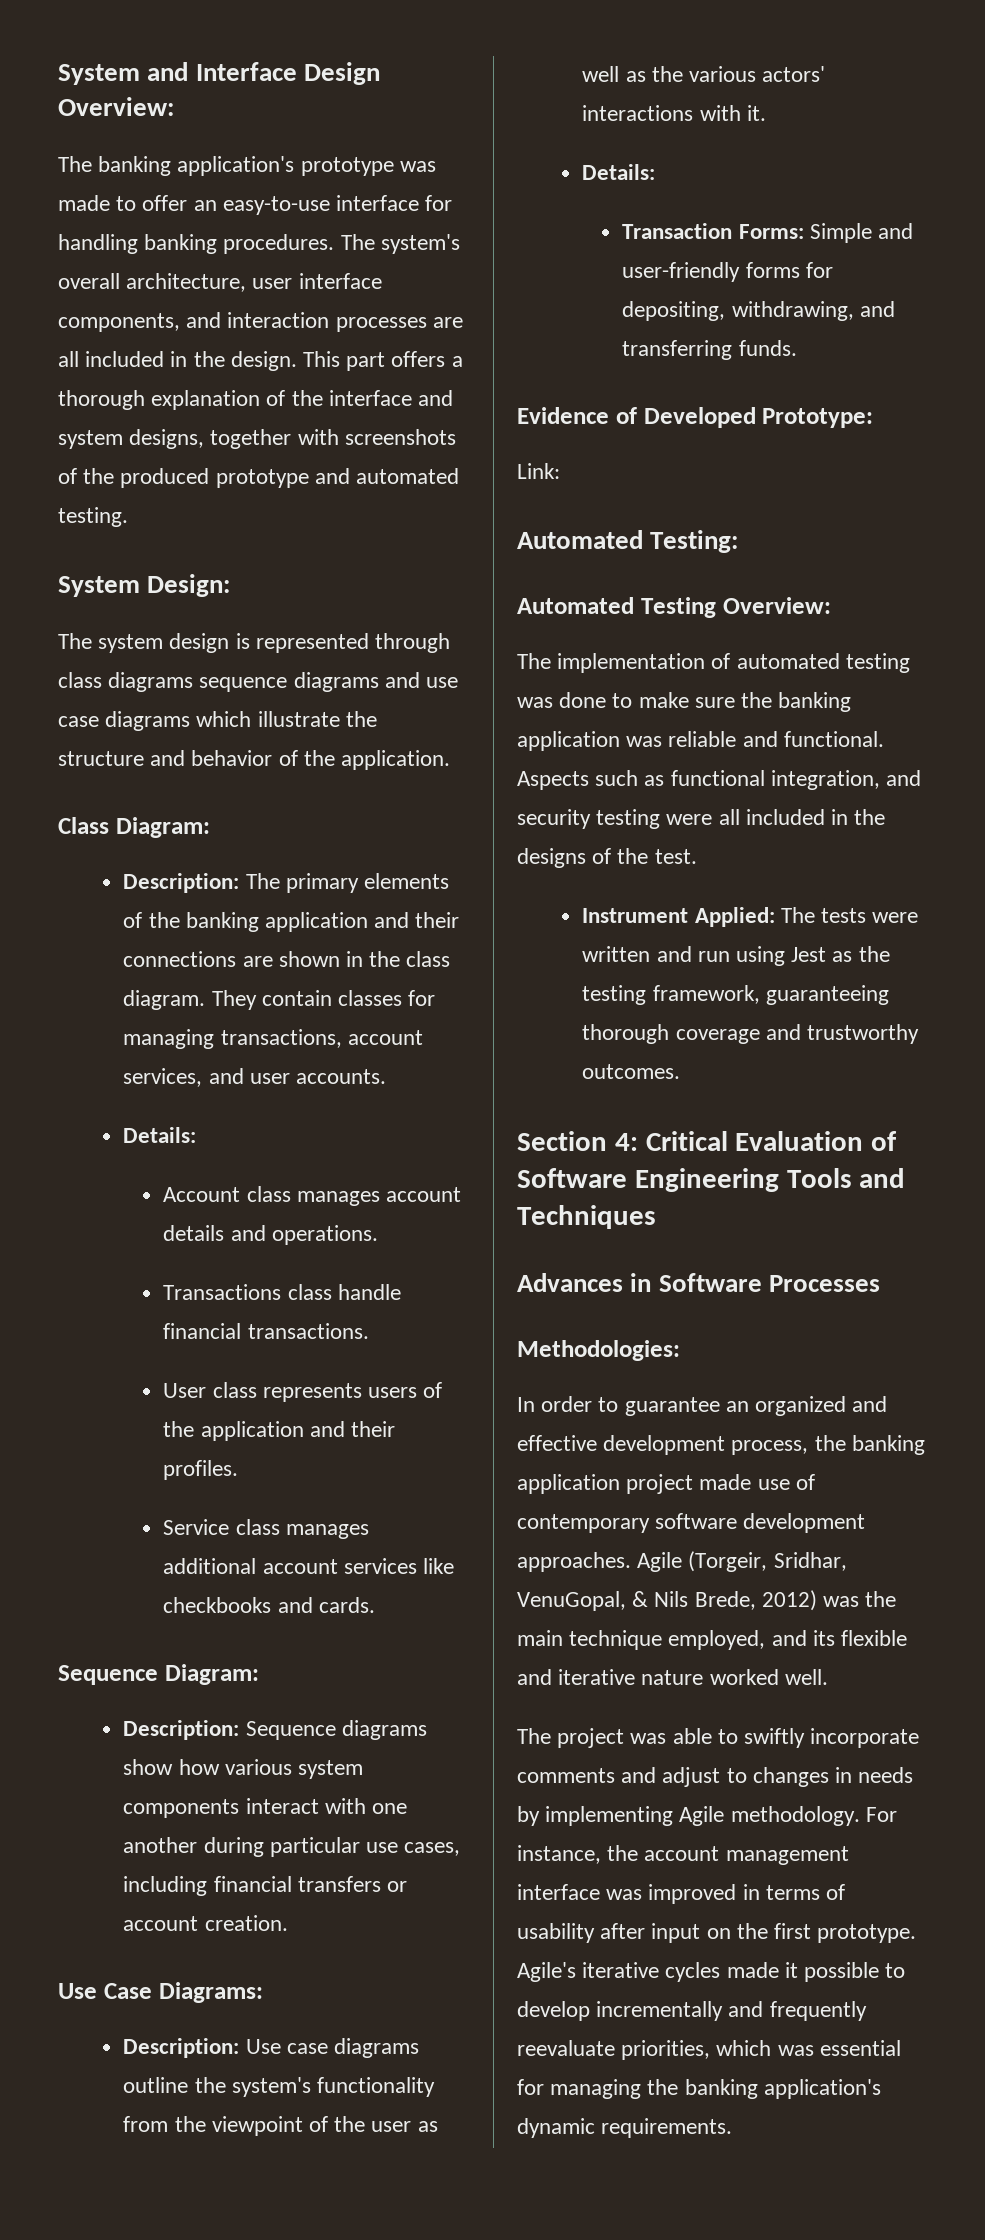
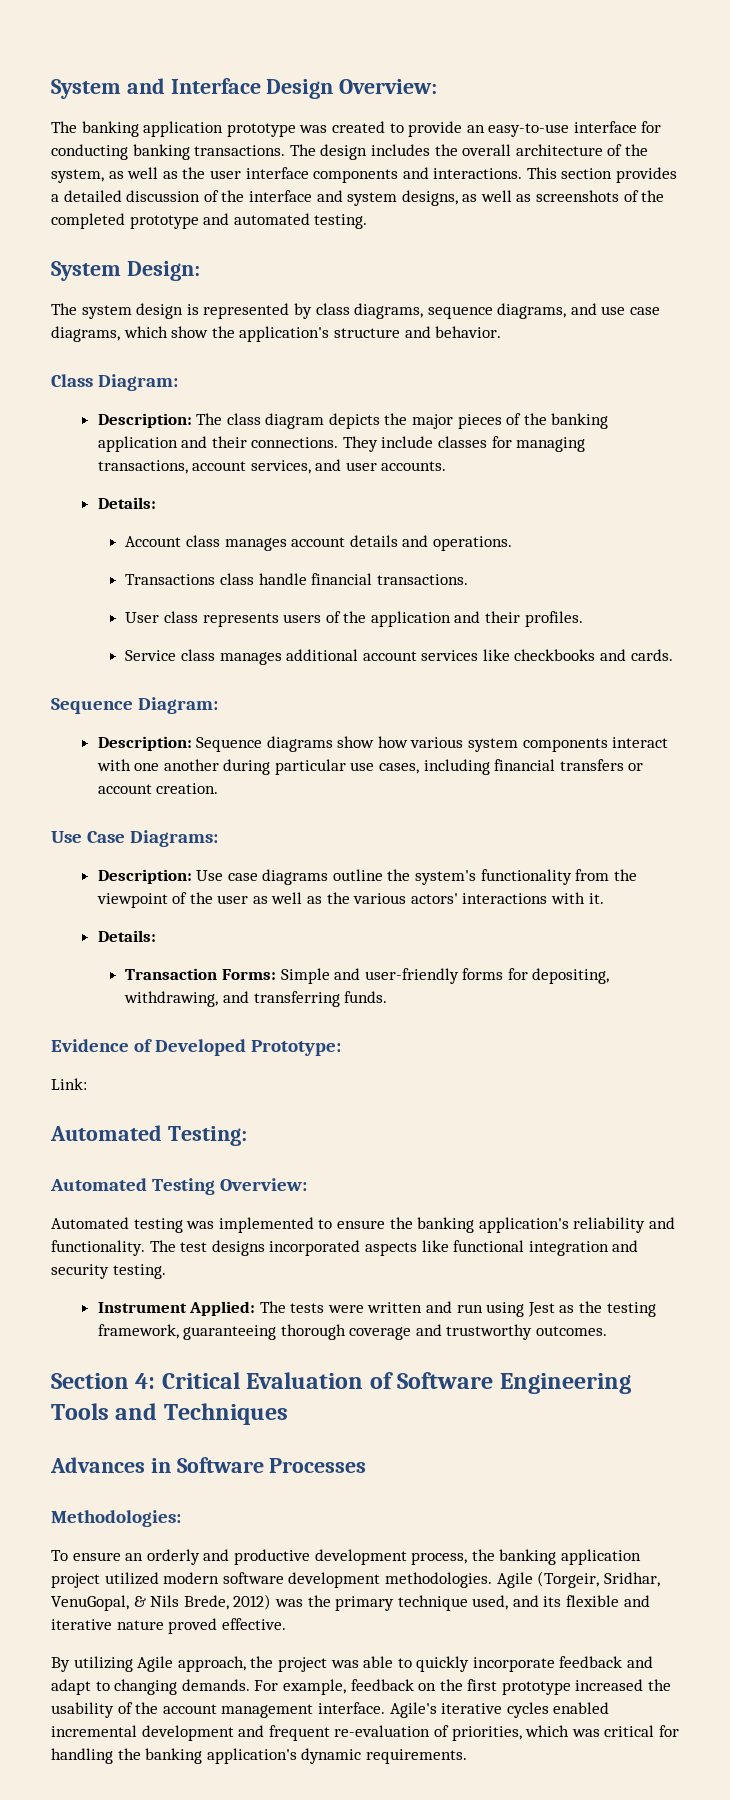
- The banking application's prototype was made to offer an easy-to-use interface for handling banking procedures. The system's overall architecture, user interface components, and interaction processes are all included in the design. This part offers a thorough explanation of the interface and system designs, together with screenshots of the produced prototype and automated testing.
+ The banking application prototype was created to provide an easy-to-use interface for conducting banking transactions. The design includes the overall architecture of the system, as well as the user interface components and interactions. This section provides a detailed discussion of the interface and system designs, as well as screenshots of the completed prototype and automated testing.
- The system design is represented through class diagrams sequence diagrams and use case diagrams which illustrate the structure and behavior of the application.
+ The system design is represented by class diagrams, sequence diagrams, and use case diagrams, which show the application's structure and behavior.
  Class Diagram:
- Description: The primary elements of the banking application and their connections are shown in the class diagram. They contain classes for managing transactions, account services, and user accounts.
+ Description: The class diagram depicts the major pieces of the banking application and their connections. They include classes for managing transactions, account services, and user accounts.
- The implementation of automated testing was done to make sure the banking application was reliable and functional. Aspects such as functional integration, and security testing were all included in the designs of the test.
+ Automated testing was implemented to ensure the banking application's reliability and functionality. The test designs incorporated aspects like functional integration and security testing.
- In order to guarantee an organized and effective development process, the banking application project made use of contemporary software development approaches.
+ To ensure an orderly and productive development process, the banking application project utilized modern software development methodologies.
- Agile (Torgeir, Sridhar, VenuGopal, & Nils Brede, 2012) was the main technique employed, and its flexible and iterative nature worked well.
- The project was able to swiftly incorporate comments and adjust to changes in needs by implementing Agile methodology. For instance, the account management interface was improved in terms of usability after input on the first prototype. Agile's iterative cycles made it possible to develop incrementally and frequently reevaluate priorities, which was essential for managing the banking application's dynamic requirements.
+ Agile (Torgeir, Sridhar, VenuGopal, & Nils Brede, 2012) was the primary technique used, and its flexible and iterative nature proved effective.
+ By utilizing Agile approach, the project was able to quickly incorporate feedback and adapt to changing demands. For example, feedback on the first prototype increased the usability of the account management interface. Agile's iterative cycles enabled incremental development and frequent re-evaluation of priorities, which was critical for handling the banking application's dynamic requirements.

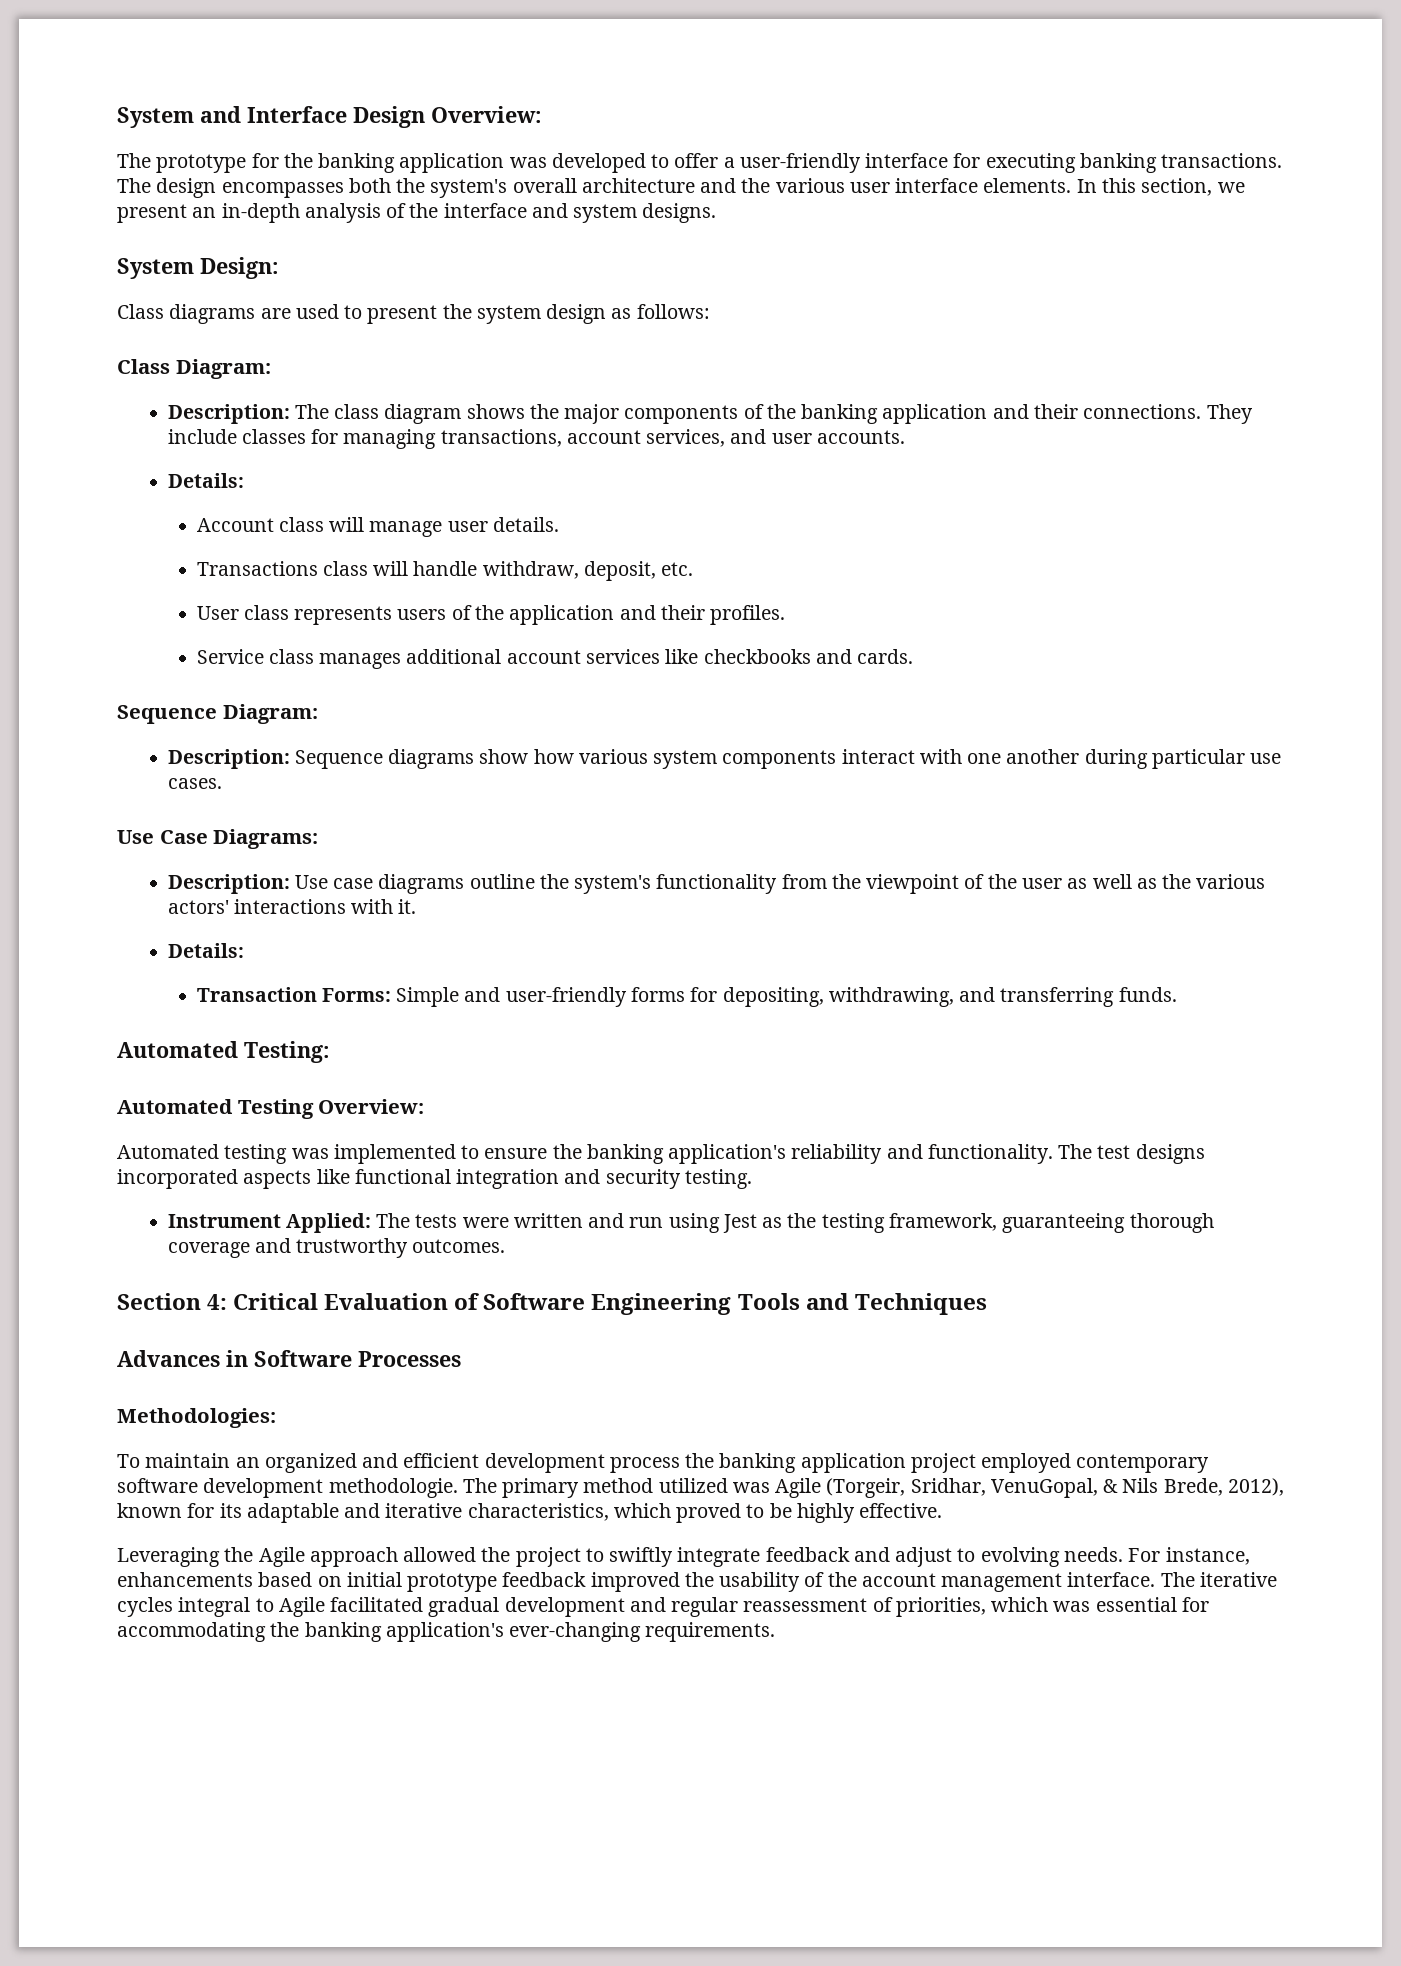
- The banking application prototype was created to provide an easy-to-use interface for conducting banking transactions.
+ The prototype for the banking application was developed to offer a user-friendly interface for executing banking transactions.
- The design includes the overall architecture of the system, as well as the user interface components and interactions. This section provides a detailed discussion of the interface and system designs, as well as screenshots of the completed prototype and automated testing.
+ The design encompasses both the system's overall architecture and the various user interface elements. In this section, we present an in-depth analysis of the interface and system designs.
  System Design:
- The system design is represented by class diagrams, sequence diagrams, and use case diagrams, which show the application's structure and behavior.
+ Class diagrams are used to present the system design as follows:
- Description: The class diagram depicts the major pieces of the banking application and their connections.
+ Description: The class diagram shows the major components of the banking application and their connections.
- Account class manages account details and operations.
- Transactions class handle financial transactions.
+ Account class will manage user details.
+ Transactions class will handle withdraw, deposit, etc.
- Description: Sequence diagrams show how various system components interact with one another during particular use cases, including financial transfers or account creation.
+ Description: Sequence diagrams show how various system components interact with one another during particular use cases.
- Evidence of Developed Prototype:
- Link:
- To ensure an orderly and productive development process, the banking application project utilized modern software development methodologies. Agile (Torgeir, Sridhar, VenuGopal, & Nils Brede, 2012) was the primary technique used, and its flexible and iterative nature proved effective.
- By utilizing Agile approach, the project was able to quickly incorporate feedback and adapt to changing demands. For example, feedback on the first prototype increased the usability of the account management interface.
+ To maintain an organized and efficient development process the banking application project employed contemporary software development methodologie. The primary method utilized was Agile (Torgeir, Sridhar, VenuGopal, & Nils Brede, 2012), known for its adaptable and iterative characteristics, which proved to be highly effective.
+ Leveraging the Agile approach allowed the project to swiftly integrate feedback and adjust to evolving needs. For instance, enhancements based on initial prototype feedback improved the usability of the account management interface.
- Agile's iterative cycles enabled incremental development and frequent re-evaluation of priorities, which was critical for handling the banking application's dynamic requirements.
+ The iterative cycles integral to Agile facilitated gradual development and regular reassessment of priorities, which was essential for accommodating the banking application's ever-changing requirements.

